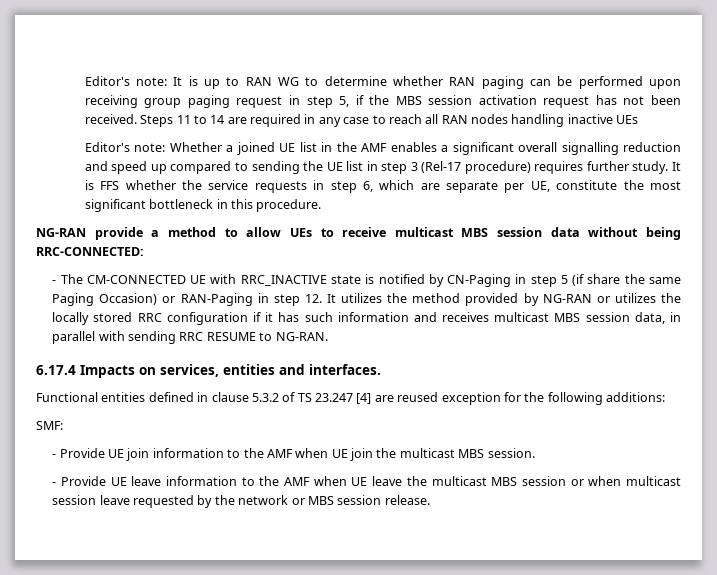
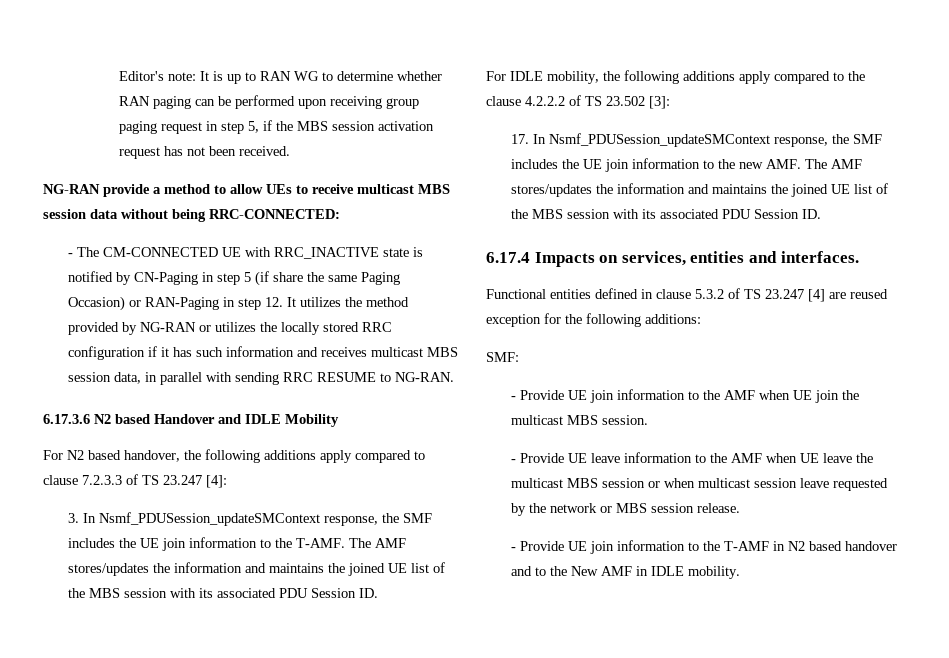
- Steps 11 to 14 are required in any case to reach all RAN nodes handling inactive UEs
- Editor's note: Whether a joined UE list in the AMF enables a significant overall signalling reduction and speed up compared to sending the UE list in step 3 (Rel-17 procedure) requires further study. It is FFS whether the service requests in step 6, which are separate per UE, constitute the most significant bottleneck in this procedure.
+ 6.17.3.6 N2 based Handover and IDLE Mobility
+ For N2 based handover, the following additions apply compared to clause 7.2.3.3 of TS 23.247 [4]:
+ 3. In Nsmf_PDUSession_updateSMContext response, the SMF includes the UE join information to the T-AMF. The AMF stores/updates the information and maintains the joined UE list of the MBS session with its associated PDU Session ID.
+ For IDLE mobility, the following additions apply compared to the clause 4.2.2.2 of TS 23.502 [3]:
+ 17. In Nsmf_PDUSession_updateSMContext response, the SMF includes the UE join information to the new AMF. The AMF stores/updates the information and maintains the joined UE list of the MBS session with its associated PDU Session ID.
+ - Provide UE join information to the T-AMF in N2 based handover and to the New AMF in IDLE mobility.

